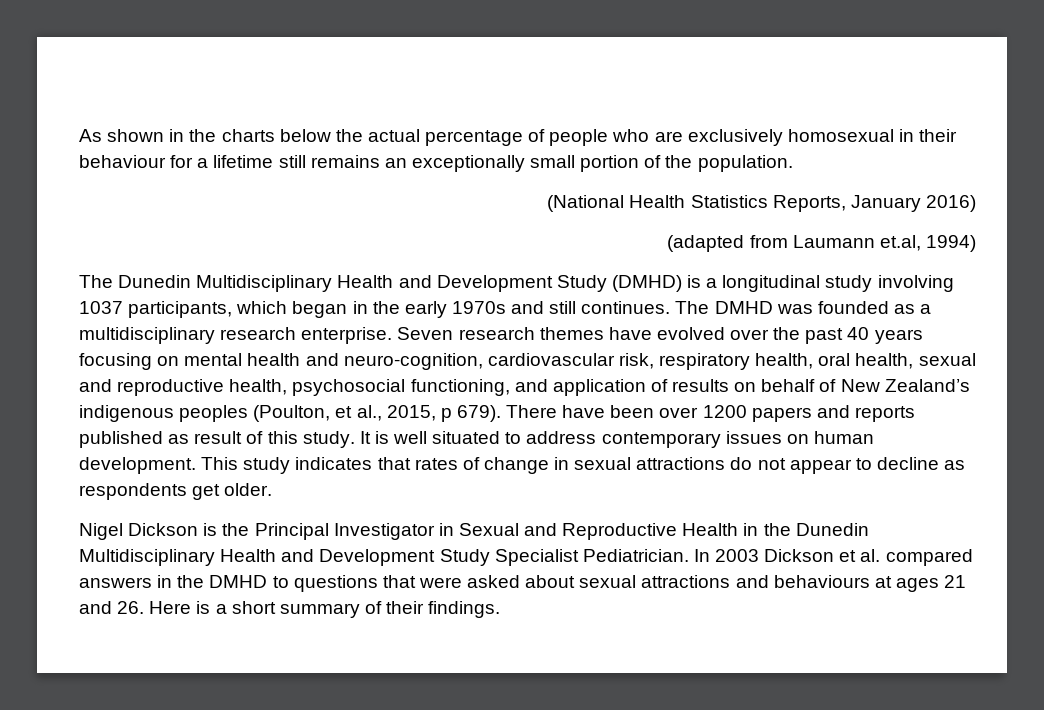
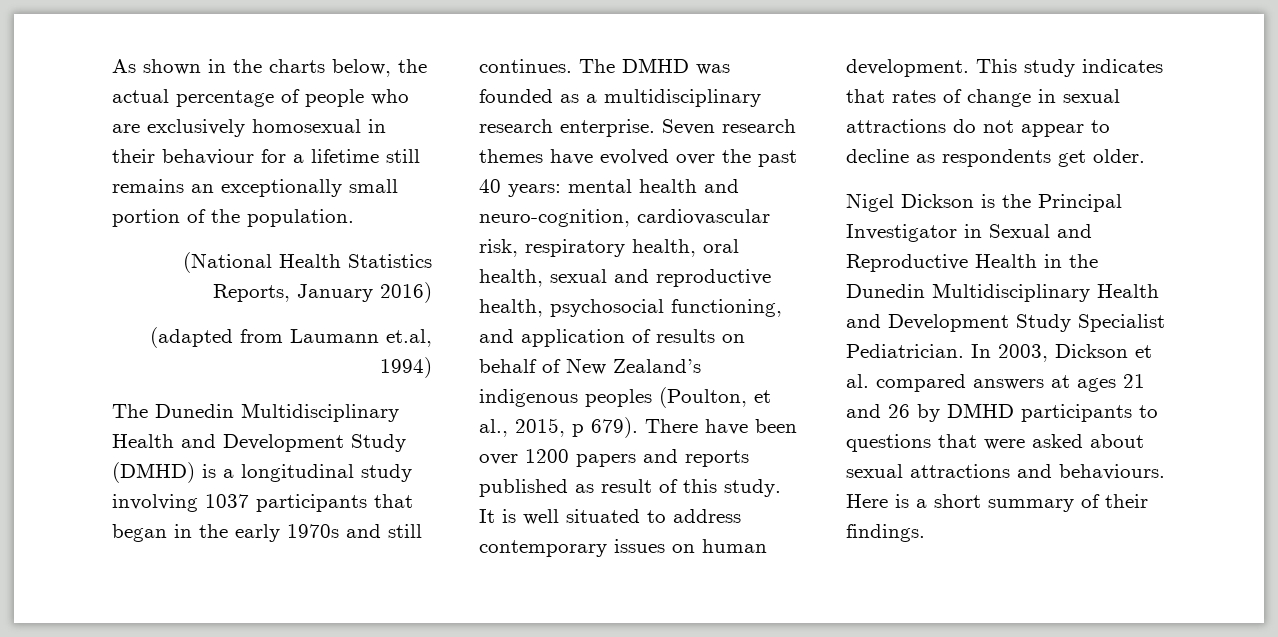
- As shown in the charts below the actual percentage of people who are exclusively homosexual in their behaviour for a lifetime still remains an exceptionally small portion of the population.
+ As shown in the charts below, the actual percentage of people who are exclusively homosexual in their behaviour for a lifetime still remains an exceptionally small portion of the population.
- The Dunedin Multidisciplinary Health and Development Study (DMHD) is a longitudinal study involving 1037 participants, which began in the early 1970s and still continues.
+ The Dunedin Multidisciplinary Health and Development Study (DMHD) is a longitudinal study involving 1037 participants that began in the early 1970s and still continues.
- Seven research themes have evolved over the past 40 years focusing on mental health and neuro-cognition, cardiovascular risk, respiratory health, oral health, sexual and reproductive health, psychosocial functioning, and application of results on behalf of New Zealand’s indigenous peoples (Poulton, et al., 2015, p 679).
+ Seven research themes have evolved over the past 40 years: mental health and neuro-cognition, cardiovascular risk, respiratory health, oral health, sexual and reproductive health, psychosocial functioning, and application of results on behalf of New Zealand’s indigenous peoples (Poulton, et al., 2015, p 679).
- In 2003 Dickson et al. compared answers in the DMHD to questions that were asked about sexual attractions and behaviours at ages 21 and 26. Here is a short summary of their findings.
+ In 2003, Dickson et al. compared answers at ages 21 and 26 by DMHD participants to questions that were asked about sexual attractions and behaviours. Here is a short summary of their findings.

